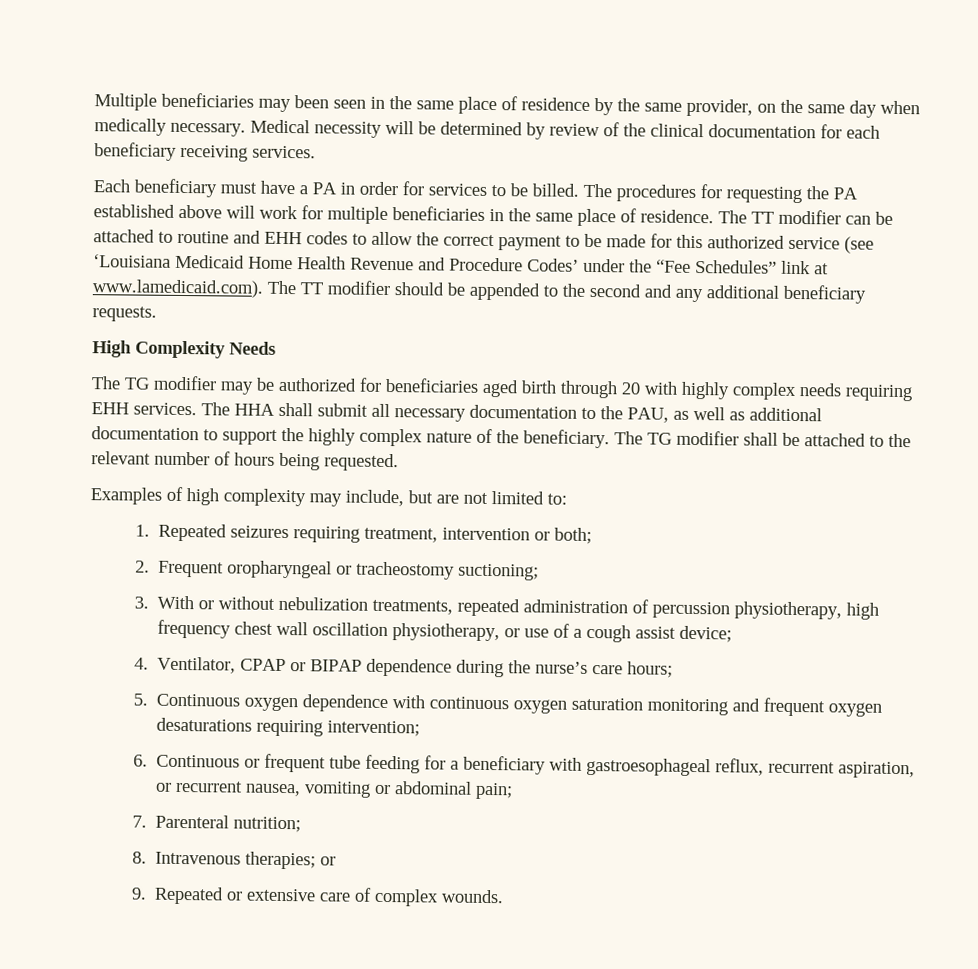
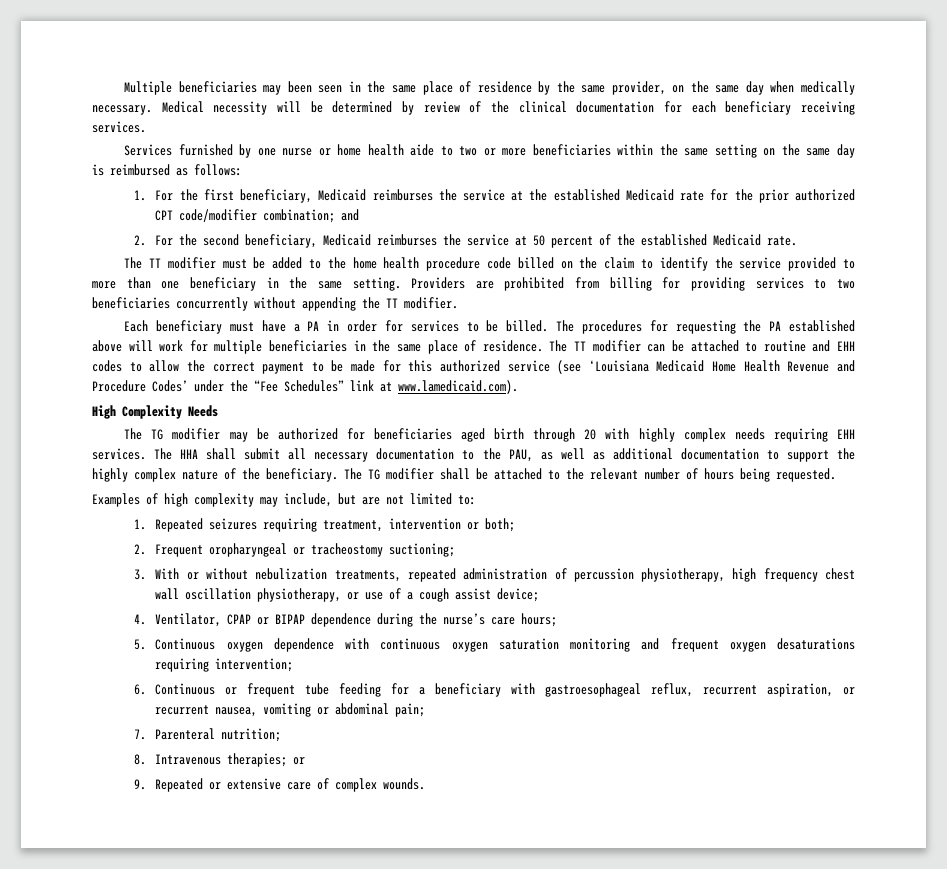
+ Services furnished by one nurse or home health aide to two or more beneficiaries within the same setting on the same day is reimbursed as follows:
+ 1. For the first beneficiary, Medicaid reimburses the service at the established Medicaid rate for the prior authorized CPT code/modifier combination; and
+ 2. For the second beneficiary, Medicaid reimburses the service at 50 percent of the established Medicaid rate.
+ The TT modifier must be added to the home health procedure code billed on the claim to identify the service provided to more than one beneficiary in the same setting. Providers are prohibited from billing for providing services to two beneficiaries concurrently without appending the TT modifier.
- The TT modifier can be attached to routine and EHH codes to allow the correct payment to be made for this authorized service (see ‘Louisiana Medicaid Home Health Revenue and Procedure Codes’ under the “Fee Schedules” link at www.lamedicaid.com). The TT modifier should be appended to the second and any additional beneficiary requests.
+ The TT modifier can be attached to routine and EHH codes to allow the correct payment to be made for this authorized service (see ‘Louisiana Medicaid Home Health Revenue and Procedure Codes’ under the “Fee Schedules” link at www.lamedicaid.com).

